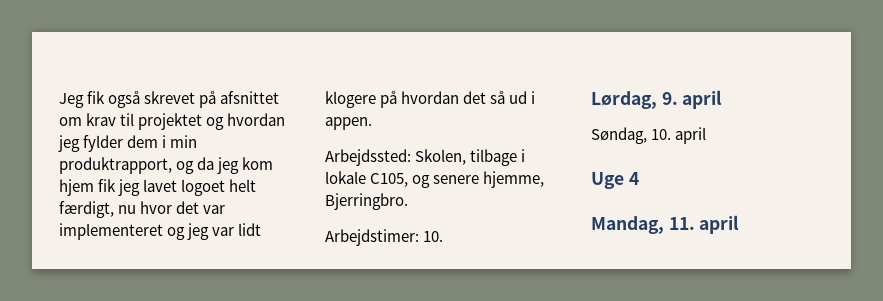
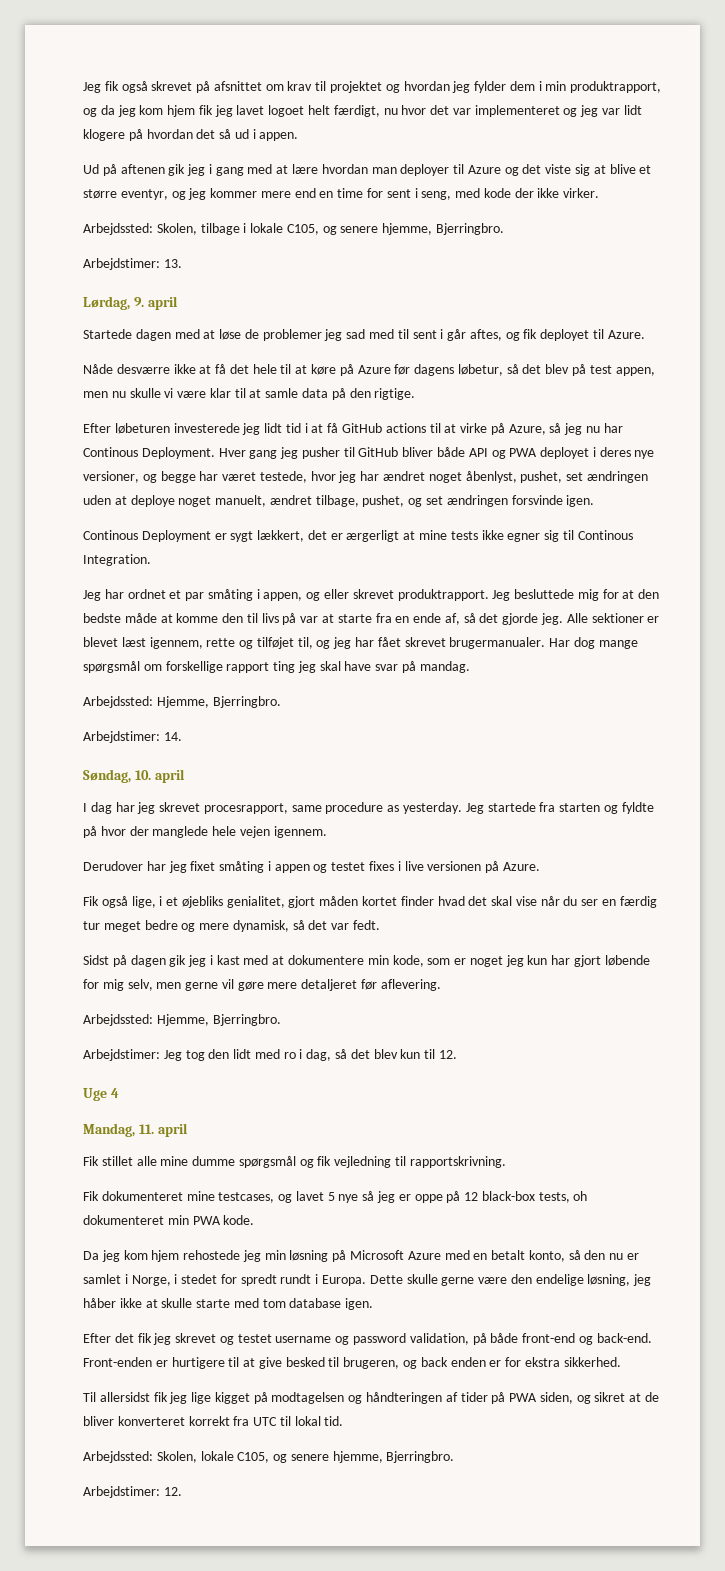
+ Ud på aftenen gik jeg i gang med at lære hvordan man deployer til Azure og det viste sig at blive et større eventyr, og jeg kommer mere end en time for sent i seng, med kode der ikke virker.
- Arbejdstimer: 10.
+ Arbejdstimer: 13.
+ Startede dagen med at løse de problemer jeg sad med til sent i går aftes, og fik deployet til Azure.
+ Nåde desværre ikke at få det hele til at køre på Azure før dagens løbetur, så det blev på test appen, men nu skulle vi være klar til at samle data på den rigtige.
+ Efter løbeturen investerede jeg lidt tid i at få GitHub actions til at virke på Azure, så jeg nu har Continous Deployment. Hver gang jeg pusher til GitHub bliver både API og PWA deployet i deres nye versioner, og begge har været testede, hvor jeg har ændret noget åbenlyst, pushet, set ændringen uden at deploye noget manuelt, ændret tilbage, pushet, og set ændringen forsvinde igen.
+ Continous Deployment er sygt lækkert, det er ærgerligt at mine tests ikke egner sig til Continous Integration.
+ Jeg har ordnet et par småting i appen, og eller skrevet produktrapport. Jeg besluttede mig for at den bedste måde at komme den til livs på var at starte fra en ende af, så det gjorde jeg. Alle sektioner er blevet læst igennem, rette og tilføjet til, og jeg har fået skrevet brugermanualer. Har dog mange spørgsmål om forskellige rapport ting jeg skal have svar på mandag.
+ Arbejdssted: Hjemme, Bjerringbro.
+ Arbejdstimer: 14.
  Søndag, 10. april
+ I dag har jeg skrevet procesrapport, same procedure as yesterday. Jeg startede fra starten og fyldte på hvor der manglede hele vejen igennem.
+ Derudover har jeg fixet småting i appen og testet fixes i live versionen på Azure.
+ Fik også lige, i et øjebliks genialitet, gjort måden kortet finder hvad det skal vise når du ser en færdig tur meget bedre og mere dynamisk, så det var fedt.
+ Sidst på dagen gik jeg i kast med at dokumentere min kode, som er noget jeg kun har gjort løbende for mig selv, men gerne vil gøre mere detaljeret før aflevering.
+ Arbejdssted: Hjemme, Bjerringbro.
+ Arbejdstimer: Jeg tog den lidt med ro i dag, så det blev kun til 12.
+ Fik stillet alle mine dumme spørgsmål og fik vejledning til rapportskrivning.
+ Fik dokumenteret mine testcases, og lavet 5 nye så jeg er oppe på 12 black-box tests, oh dokumenteret min PWA kode.
+ Da jeg kom hjem rehostede jeg min løsning på Microsoft Azure med en betalt konto, så den nu er samlet i Norge, i stedet for spredt rundt i Europa. Dette skulle gerne være den endelige løsning, jeg håber ikke at skulle starte med tom database igen.
+ Efter det fik jeg skrevet og testet username og password validation, på både front-end og back-end. Front-enden er hurtigere til at give besked til brugeren, og back enden er for ekstra sikkerhed.
+ Til allersidst fik jeg lige kigget på modtagelsen og håndteringen af tider på PWA siden, og sikret at de bliver konverteret korrekt fra UTC til lokal tid.
+ Arbejdssted: Skolen, lokale C105, og senere hjemme, Bjerringbro.
+ Arbejdstimer: 12.

